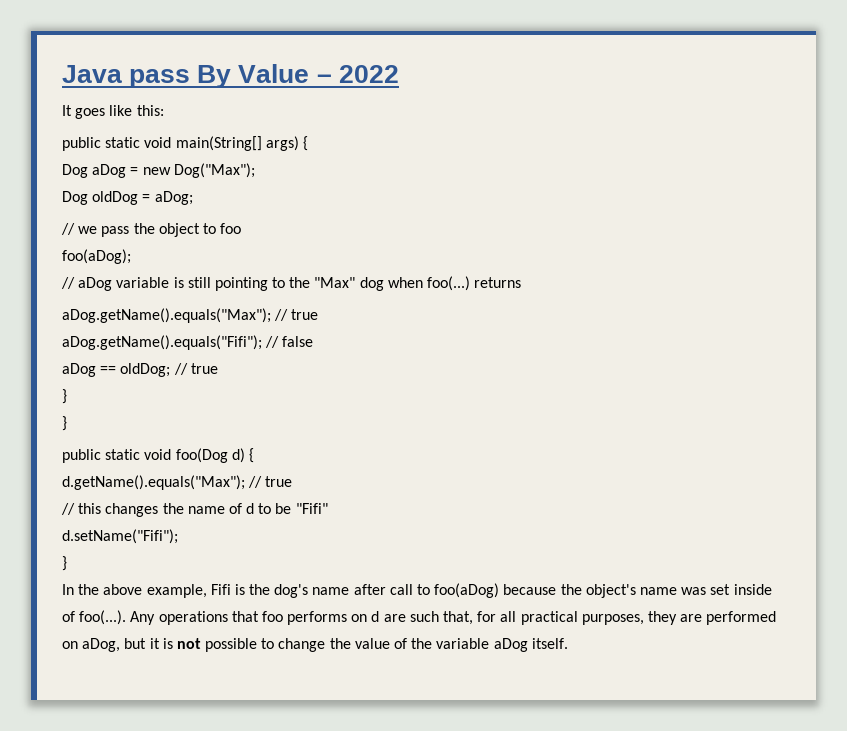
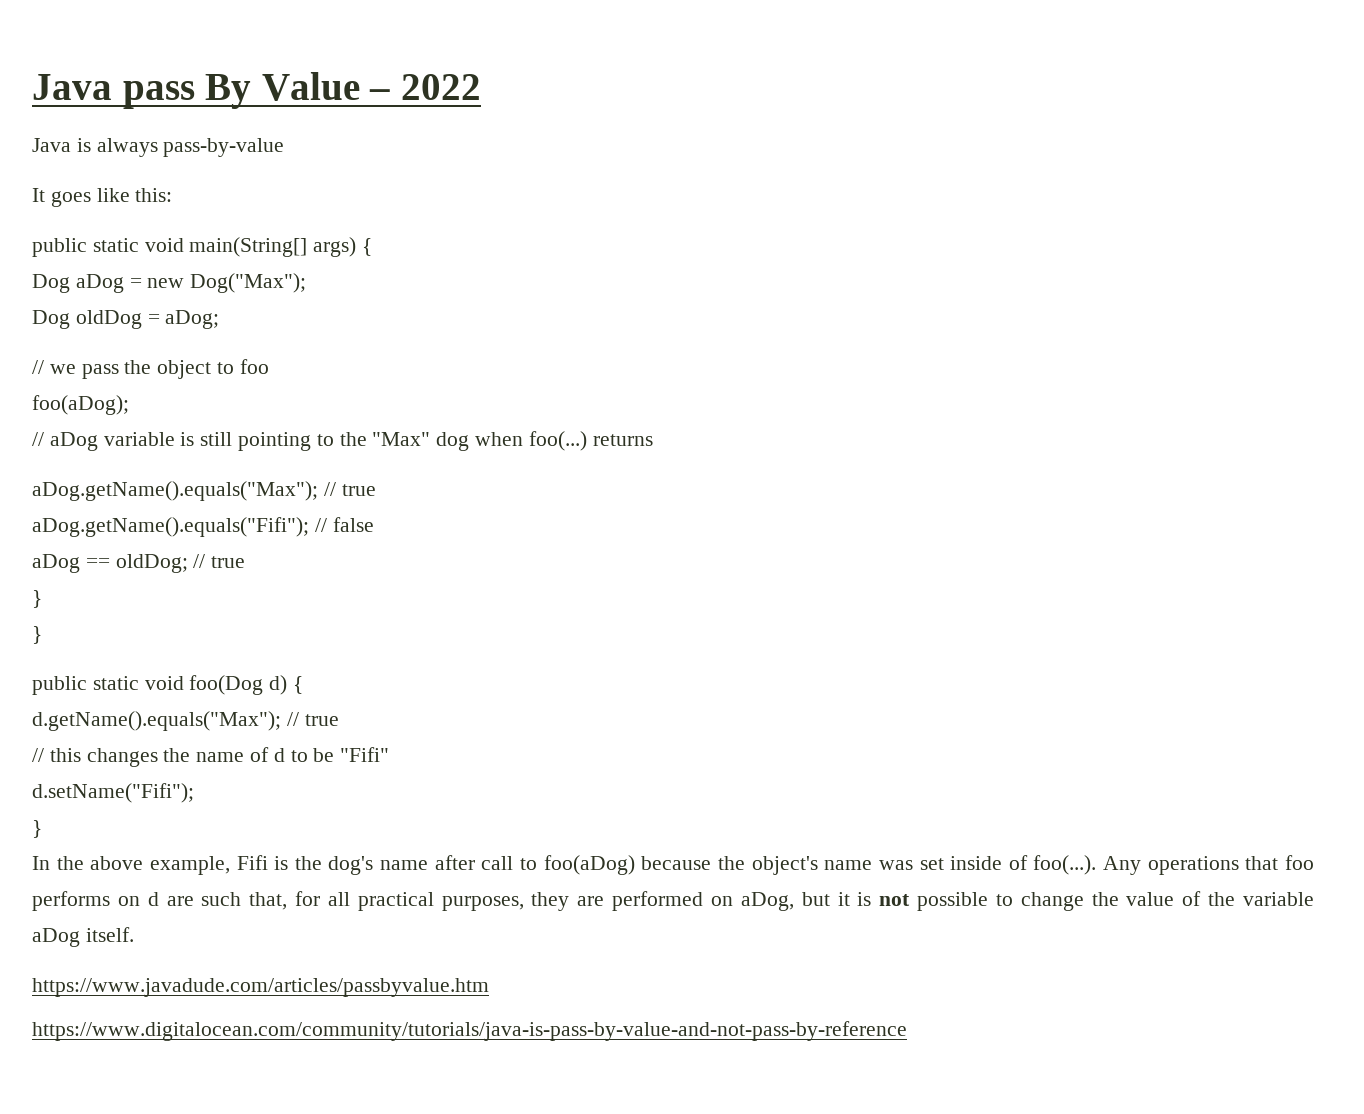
+ Java is always pass-by-value
+ https://www.javadude.com/articles/passbyvalue.htm
+ https://www.digitalocean.com/community/tutorials/java-is-pass-by-value-and-not-pass-by-reference

